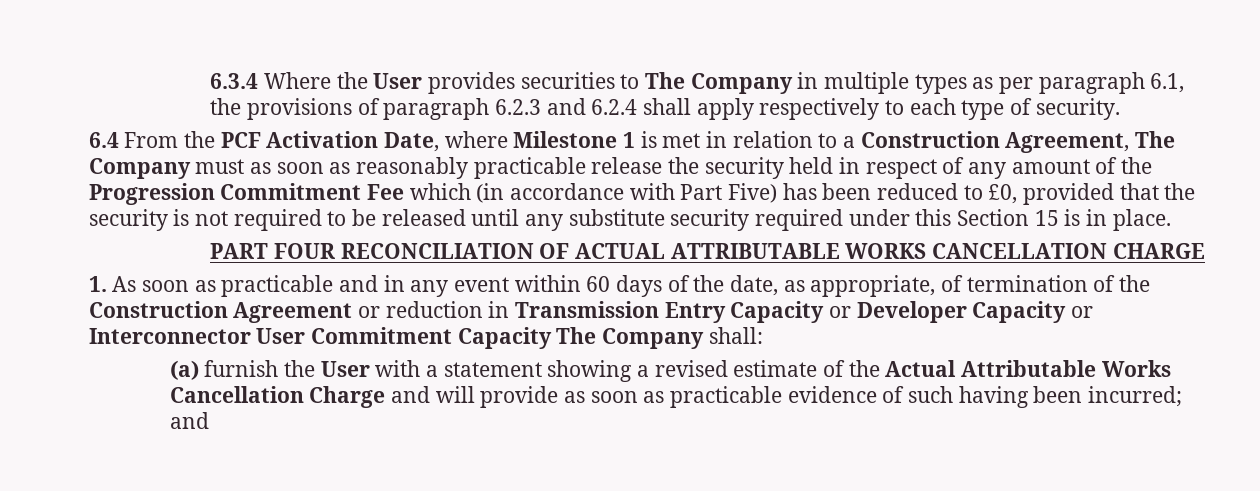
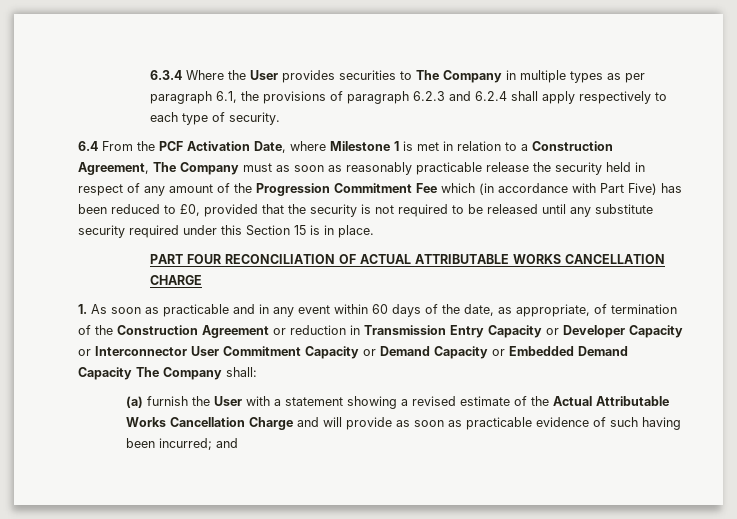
- 1. As soon as practicable and in any event within 60 days of the date, as appropriate, of termination of the Construction Agreement or reduction in Transmission Entry Capacity or Developer Capacity or Interconnector User Commitment Capacity The Company shall:
+ 1. As soon as practicable and in any event within 60 days of the date, as appropriate, of termination of the Construction Agreement or reduction in Transmission Entry Capacity or Developer Capacity or Interconnector User Commitment Capacity or Demand Capacity or Embedded Demand Capacity The Company shall:

